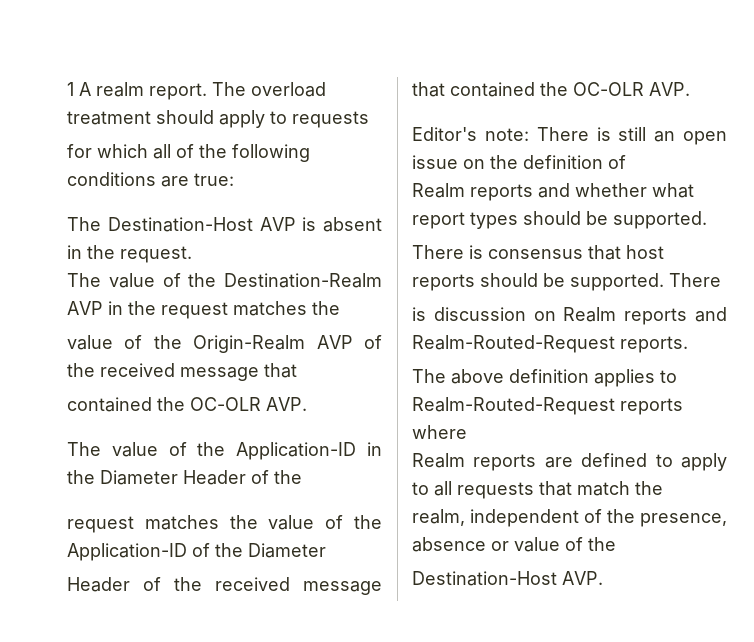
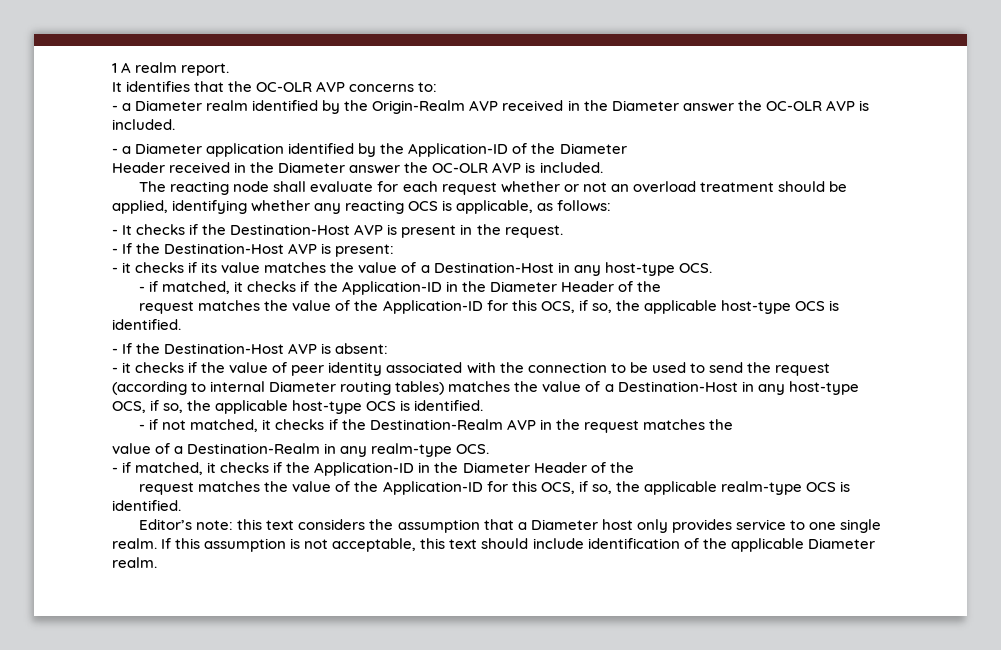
- 1 A realm report. The overload treatment should apply to requests
- for which all of the following conditions are true:
- The Destination-Host AVP is absent in the request.
+ 1 A realm report.
+ It identifies that the OC-OLR AVP concerns to:
+ - a Diameter realm identified by the Origin-Realm AVP received in the Diameter answer the OC-OLR AVP is included.
+ - a Diameter application identified by the Application-ID of the Diameter
+ Header received in the Diameter answer the OC-OLR AVP is included.
+ The reacting node shall evaluate for each request whether or not an overload treatment should be applied, identifying whether any reacting OCS is applicable, as follows:
+ - It checks if the Destination-Host AVP is present in the request.
- The value of the Destination-Realm AVP in the request matches the
- value of the Origin-Realm AVP of the received message that
- contained the OC-OLR AVP.
- The value of the Application-ID in the Diameter Header of the
+ - If the Destination-Host AVP is present:
+ - it checks if its value matches the value of a Destination-Host in any host-type OCS.
+ - if matched, it checks if the Application-ID in the Diameter Header of the
- request matches the value of the Application-ID of the Diameter
- Header of the received message that contained the OC-OLR AVP.
- Editor's note: There is still an open issue on the definition of
- Realm reports and whether what report types should be supported.
- There is consensus that host reports should be supported. There
- is discussion on Realm reports and Realm-Routed-Request reports.
- The above definition applies to Realm-Routed-Request reports where
- Realm reports are defined to apply to all requests that match the
- realm, independent of the presence, absence or value of the
- Destination-Host AVP.
+ request matches the value of the Application-ID for this OCS, if so, the applicable host-type OCS is identified.
+ - If the Destination-Host AVP is absent:
+ - it checks if the value of peer identity associated with the connection to be used to send the request (according to internal Diameter routing tables) matches the value of a Destination-Host in any host-type OCS, if so, the applicable host-type OCS is identified.
+ - if not matched, it checks if the Destination-Realm AVP in the request matches the
+ value of a Destination-Realm in any realm-type OCS.
+ - if matched, it checks if the Application-ID in the Diameter Header of the
+ request matches the value of the Application-ID for this OCS, if so, the applicable realm-type OCS is identified.
+ Editor’s note: this text considers the assumption that a Diameter host only provides service to one single realm. If this assumption is not acceptable, this text should include identification of the applicable Diameter realm.

